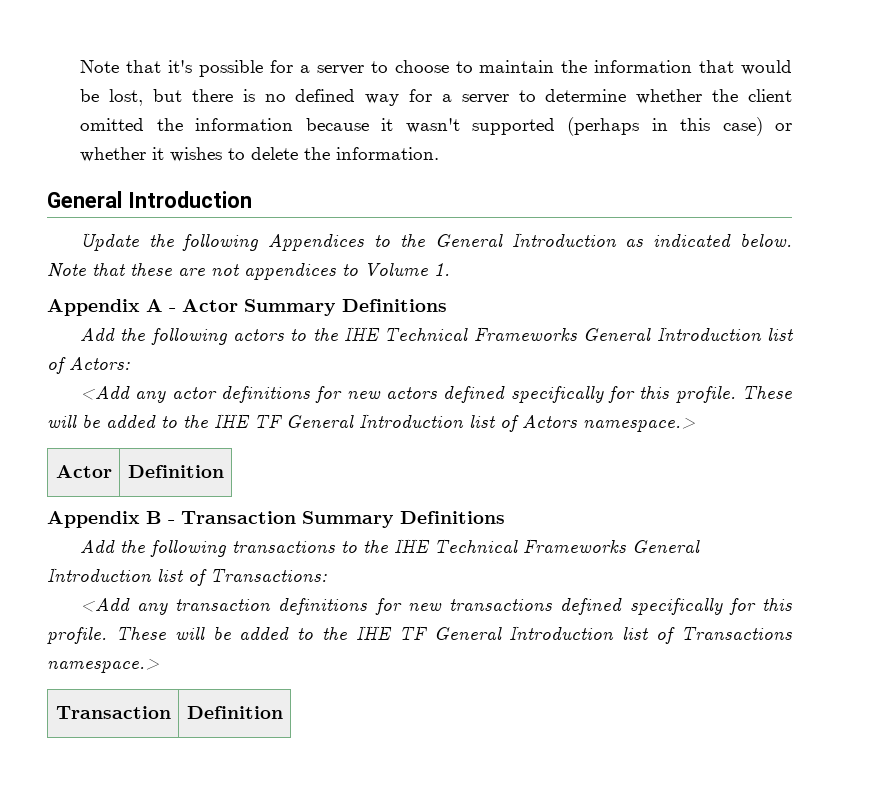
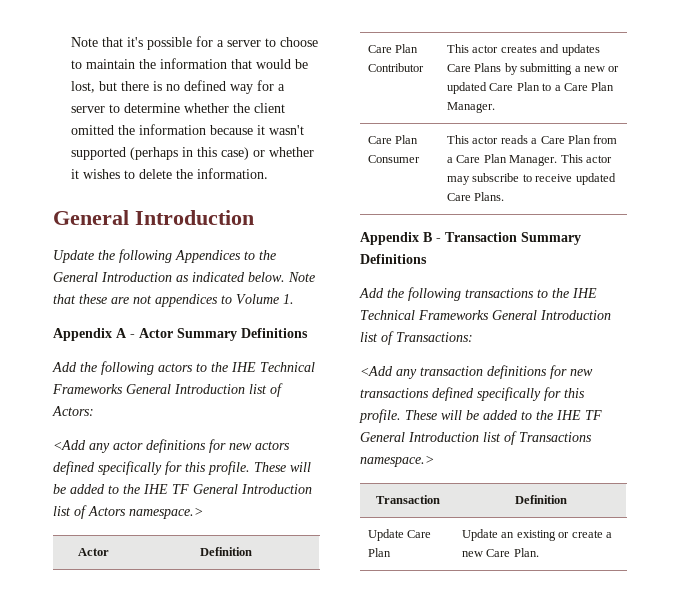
+ Care Plan Contributor | This actor creates and updates Care Plans by submitting a new or updated Care Plan to a Care Plan Manager.
+ Care Plan Consumer | This actor reads a Care Plan from a Care Plan Manager. This actor may subscribe to receive updated Care Plans.
+ Update Care Plan | Update an existing or create a new Care Plan.

